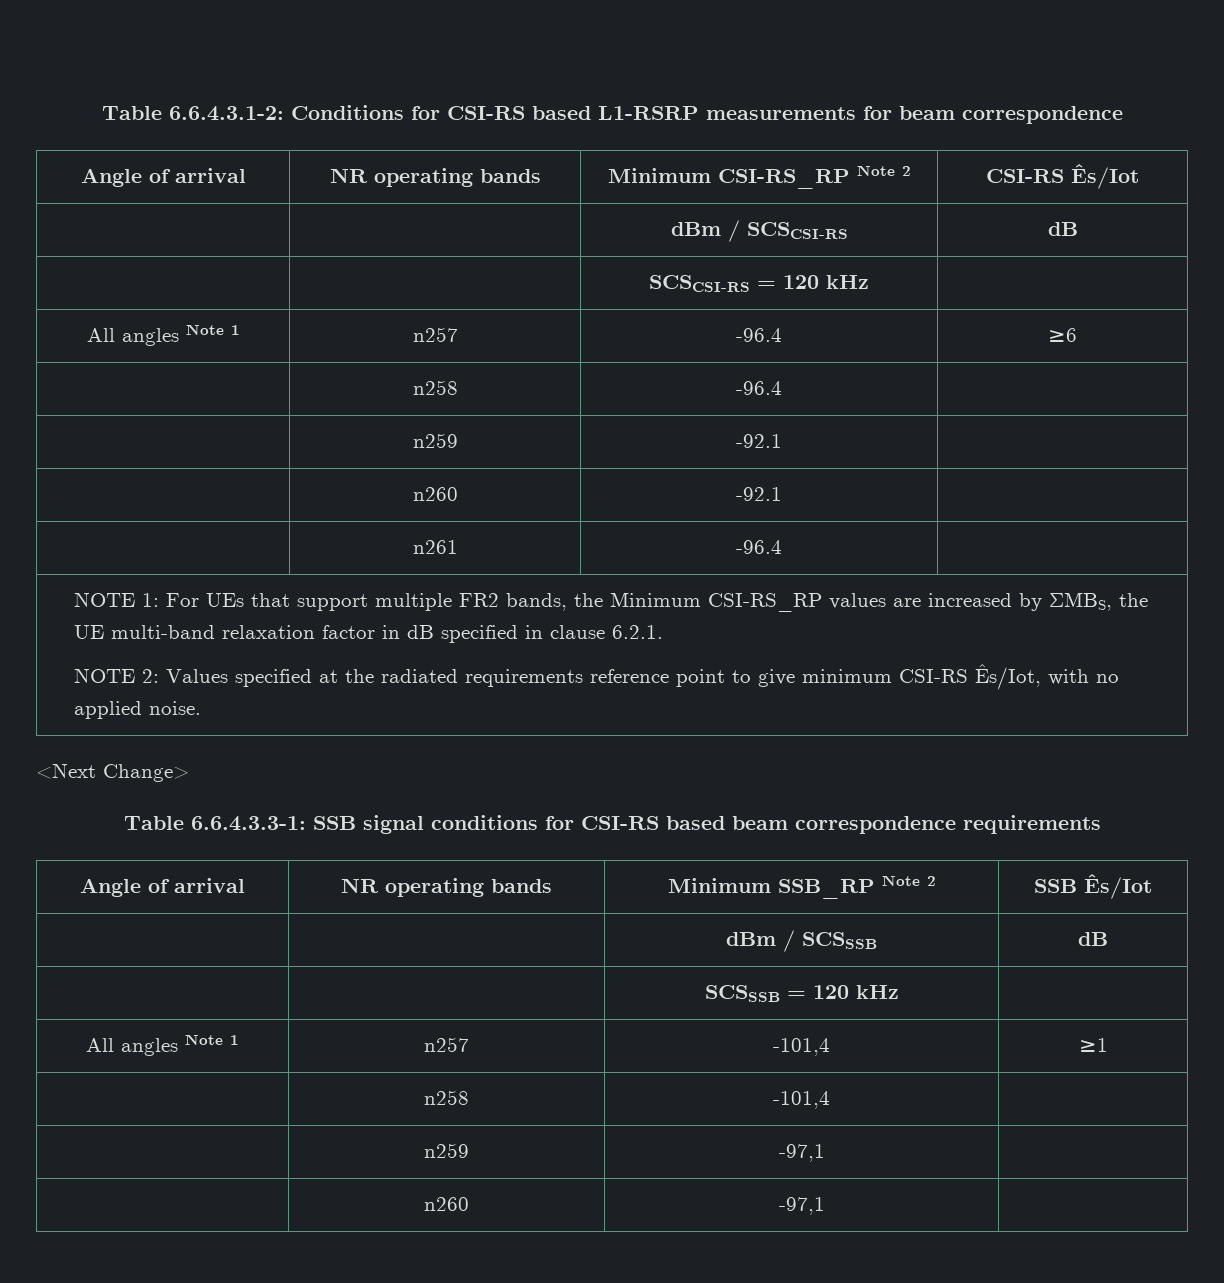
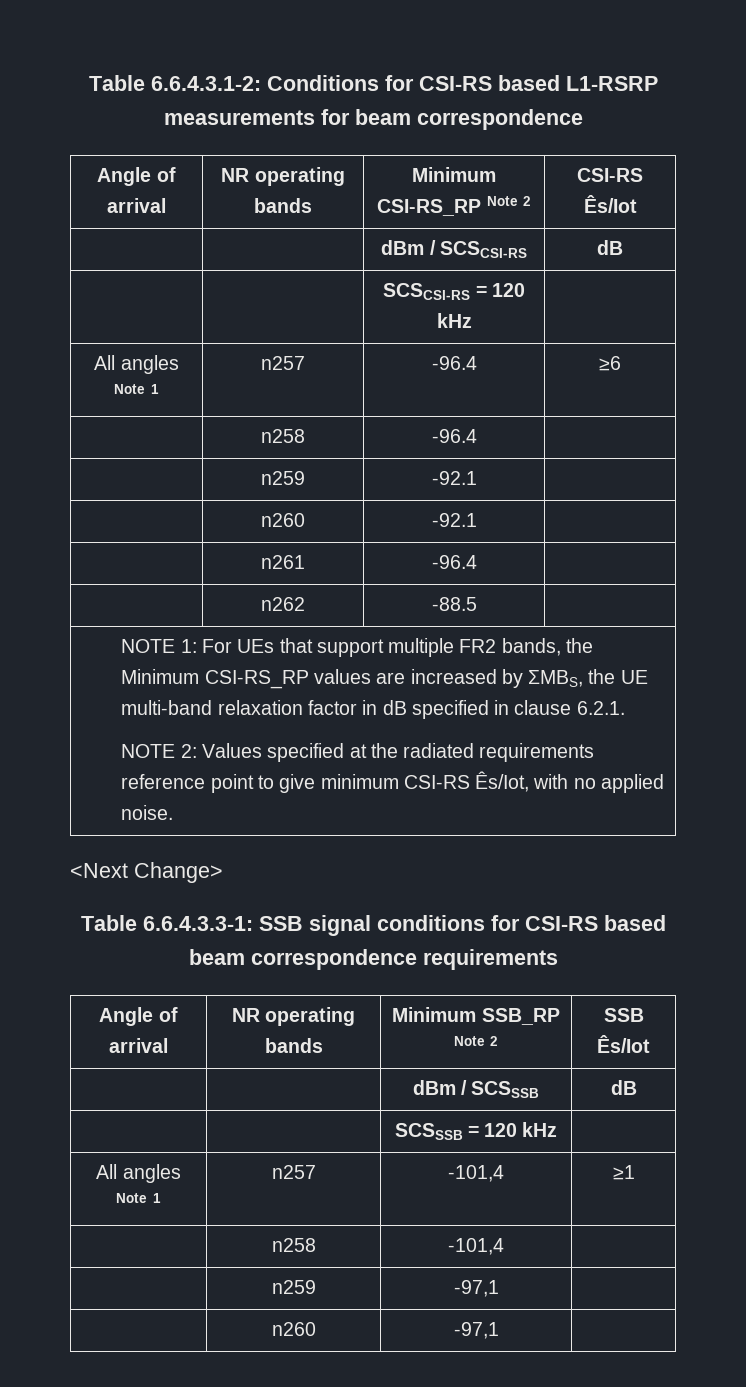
+ | n262 | -88.5 |

